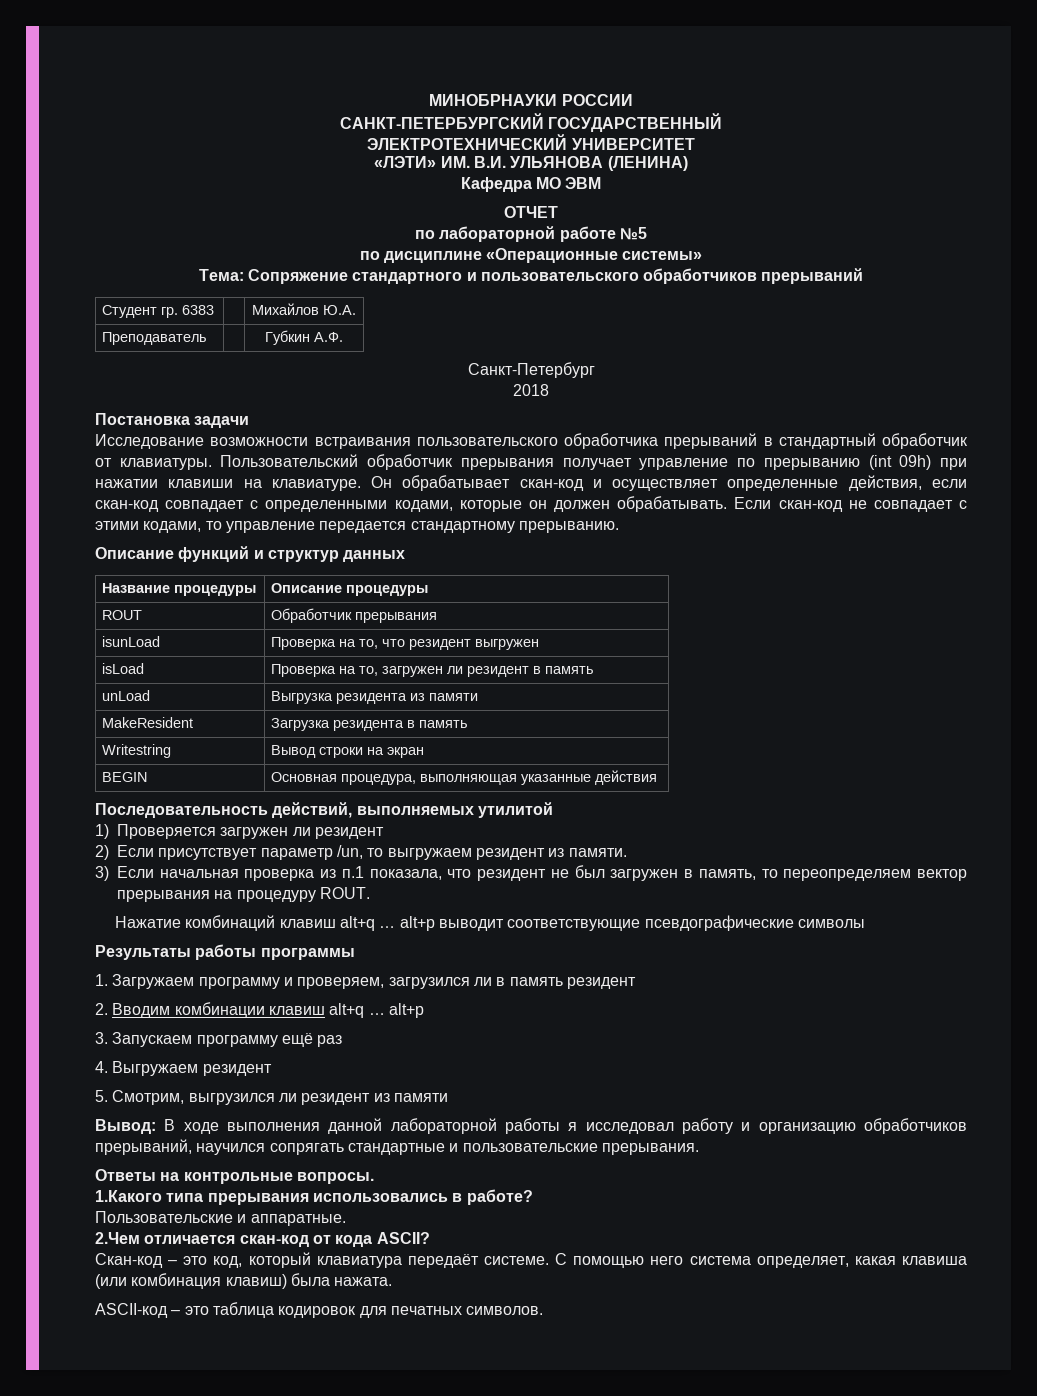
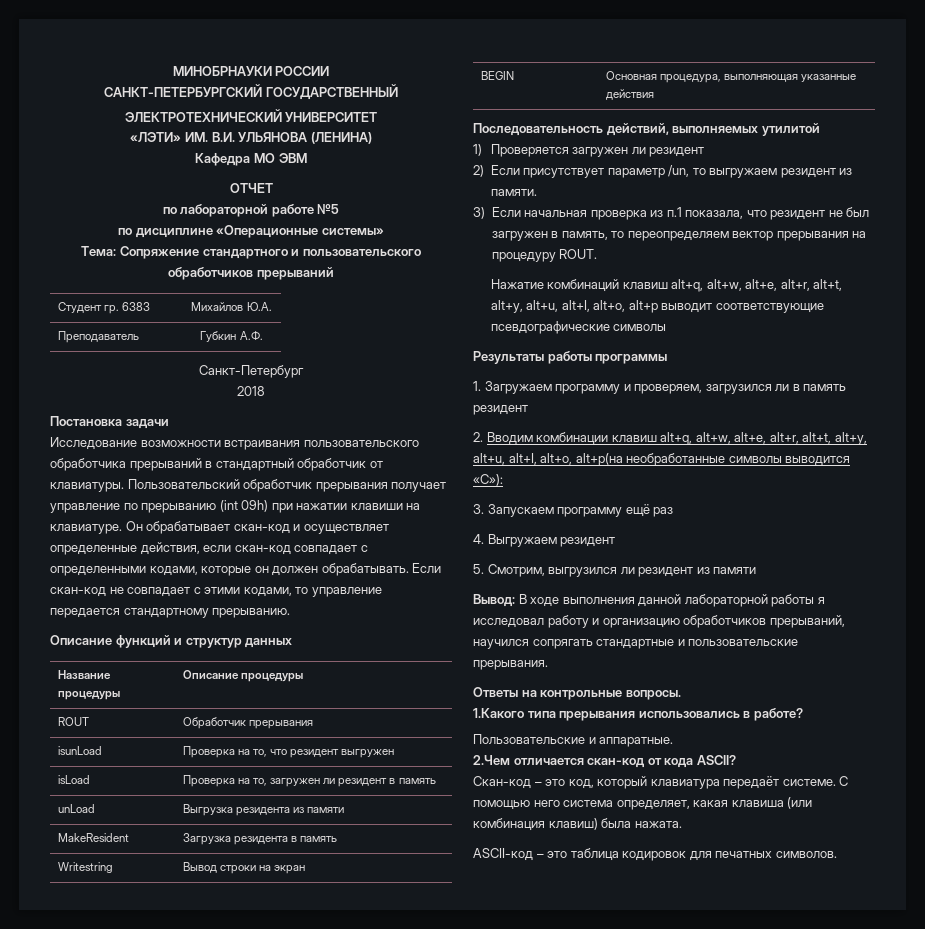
- Нажатие комбинаций клавиш alt+q … alt+p выводит соответствующие псевдографические символы
+ Нажатие комбинаций клавиш alt+q, alt+w, alt+e, alt+r, alt+t, alt+y, alt+u, alt+I, alt+o, alt+p выводит соответствующие псевдографические символы
- 2. Вводим комбинации клавиш alt+q … alt+p
+ 2. Вводим комбинации клавиш alt+q, alt+w, alt+e, alt+r, alt+t, alt+y, alt+u, alt+I, alt+o, alt+p(на необработанные символы выводится «C»):

